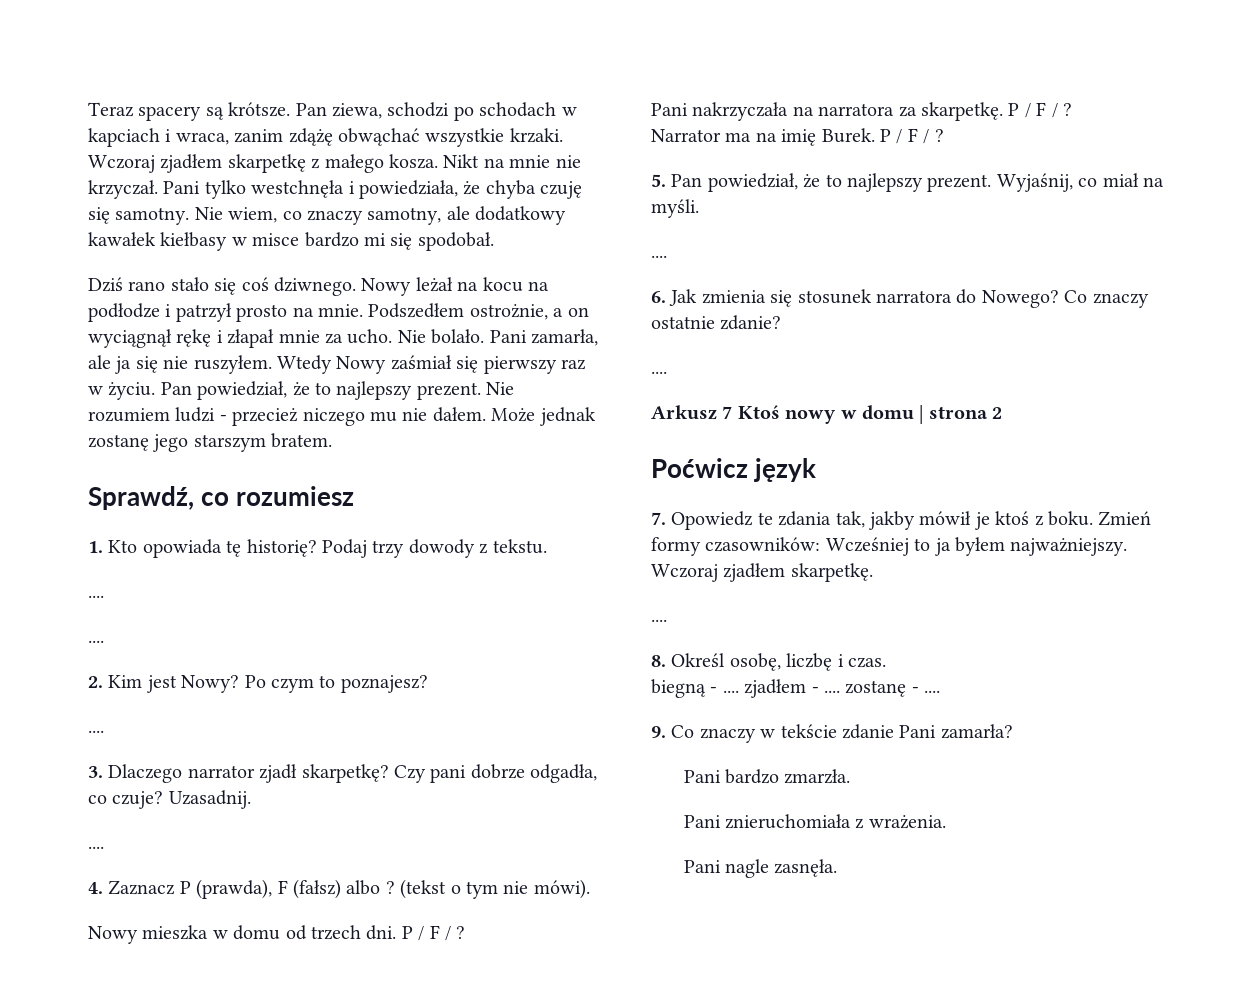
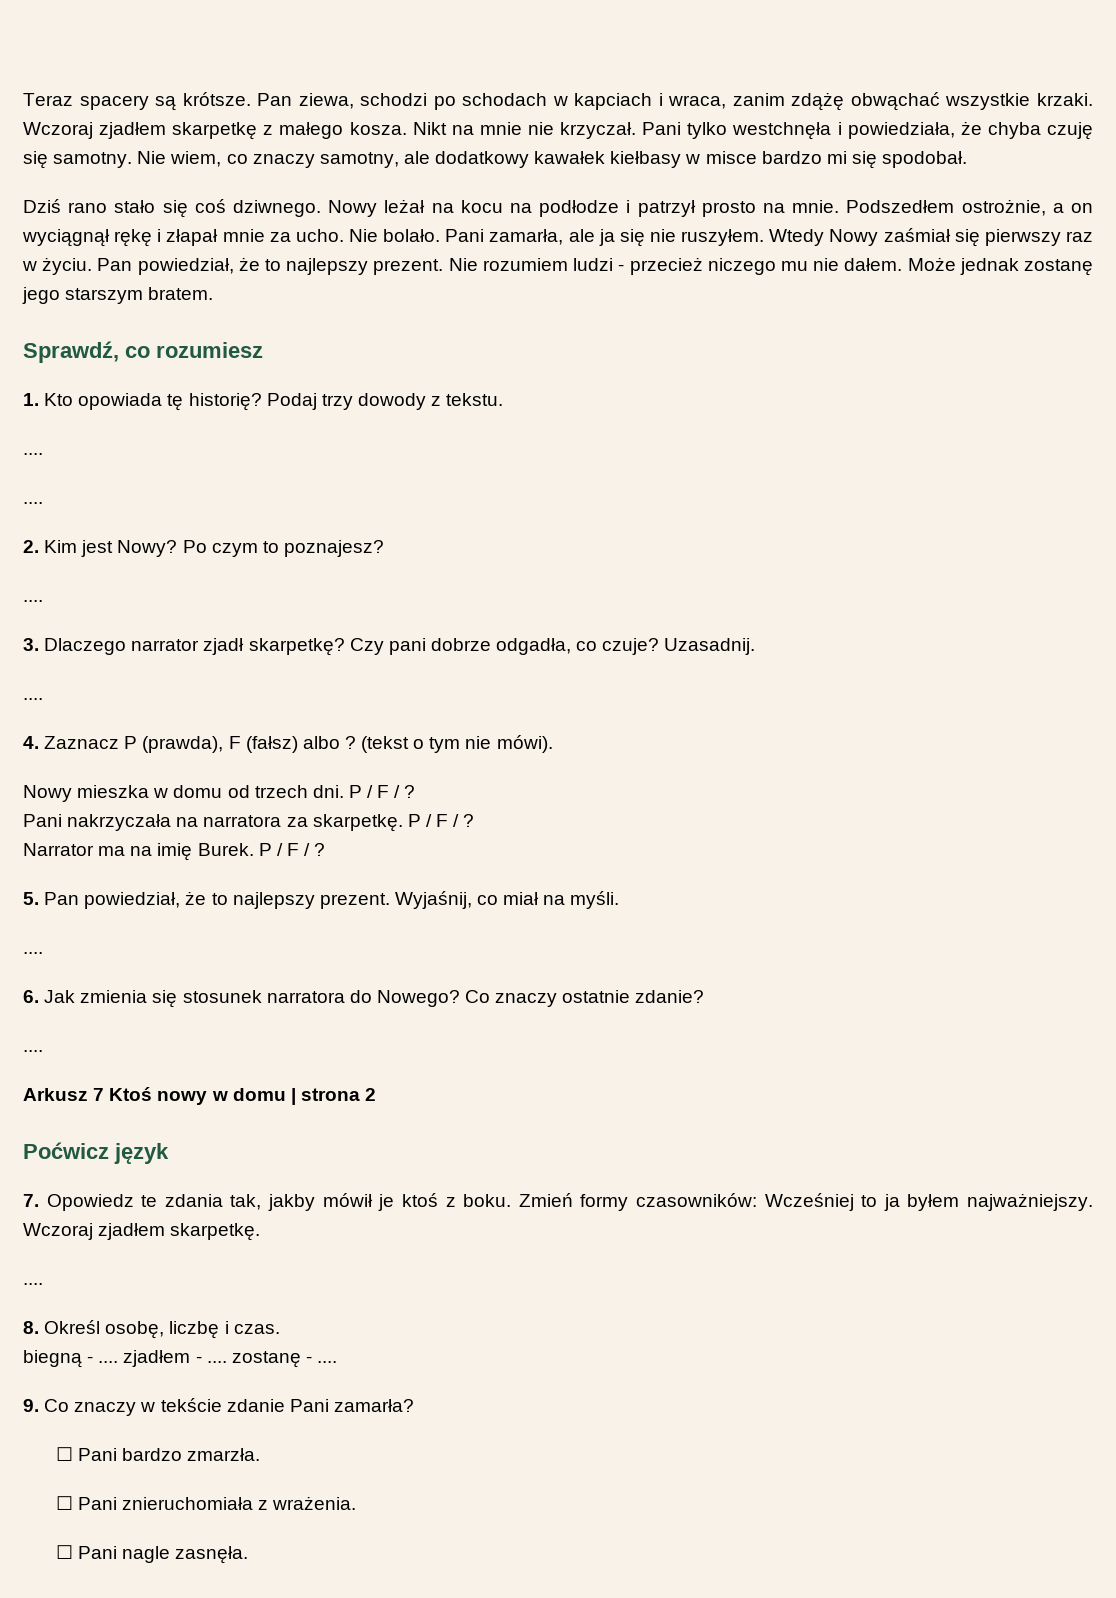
- Pani bardzo zmarzła.
+ ☐ Pani bardzo zmarzła.
- Pani znieruchomiała z wrażenia.
+ ☐ Pani znieruchomiała z wrażenia.
- Pani nagle zasnęła.
+ ☐ Pani nagle zasnęła.

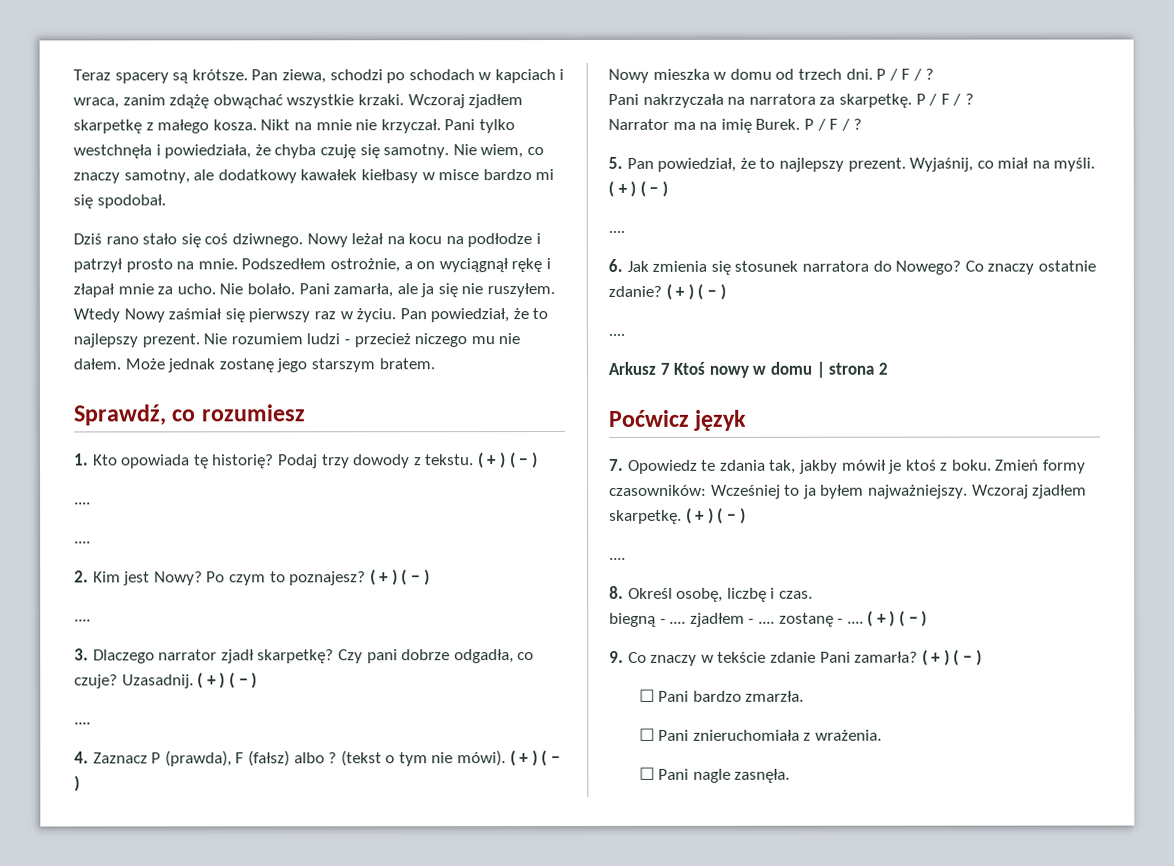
- Podaj trzy dowody z tekstu.
+ Podaj trzy dowody z tekstu. ( + ) ( − )
- Po czym to poznajesz?
+ Po czym to poznajesz? ( + ) ( − )
- Uzasadnij.
+ Uzasadnij. ( + ) ( − )
- (tekst o tym nie mówi).
+ (tekst o tym nie mówi). ( + ) ( − )
- Wyjaśnij, co miał na myśli.
+ Wyjaśnij, co miał na myśli. ( + ) ( − )
- Co znaczy ostatnie zdanie?
+ Co znaczy ostatnie zdanie? ( + ) ( − )
- Wczoraj zjadłem skarpetkę.
+ Wczoraj zjadłem skarpetkę. ( + ) ( − )
- biegną - .... zjadłem - .... zostanę - ....
+ biegną - .... zjadłem - .... zostanę - .... ( + ) ( − )
- 9. Co znaczy w tekście zdanie Pani zamarła?
+ 9. Co znaczy w tekście zdanie Pani zamarła? ( + ) ( − )

